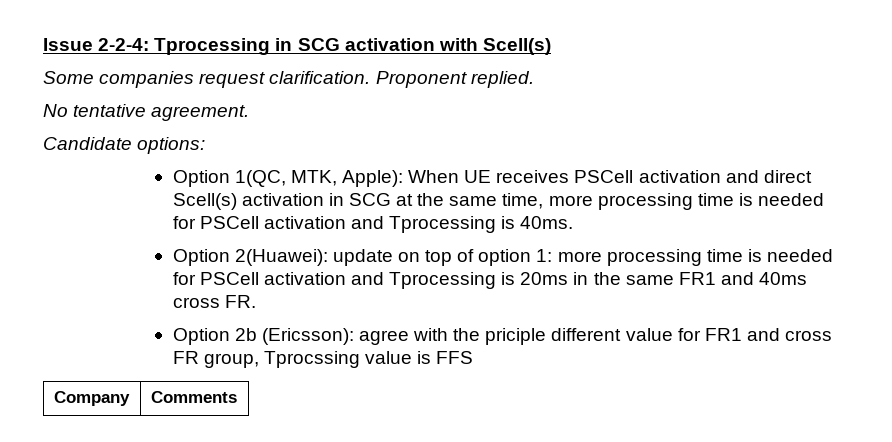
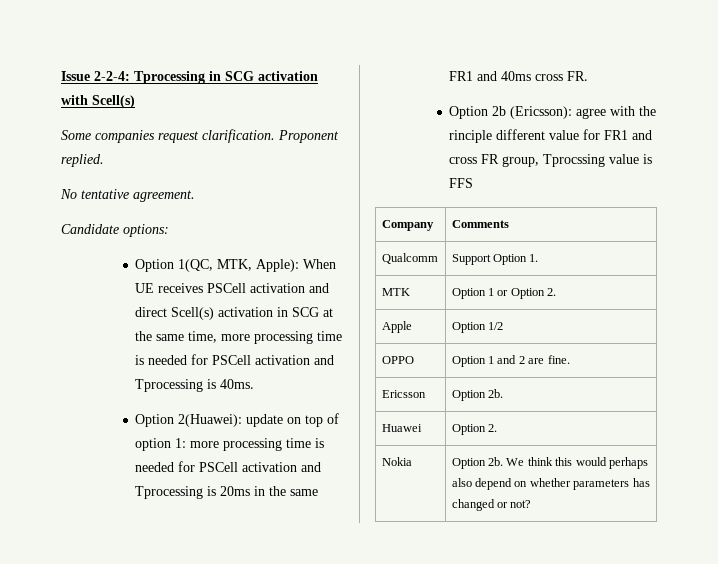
- Option 2b (Ericsson): agree with the priciple different value for FR1 and cross FR group, Tprocssing value is FFS
+ Option 2b (Ericsson): agree with the rinciple different value for FR1 and cross FR group, Tprocssing value is FFS
+ Qualcomm | Support Option 1.
+ MTK | Option 1 or Option 2.
+ Apple | Option 1/2
+ OPPO | Option 1 and 2 are fine.
+ Ericsson | Option 2b.
+ Huawei | Option 2.
+ Nokia | Option 2b. We think this would perhaps also depend on whether parameters has changed or not?

